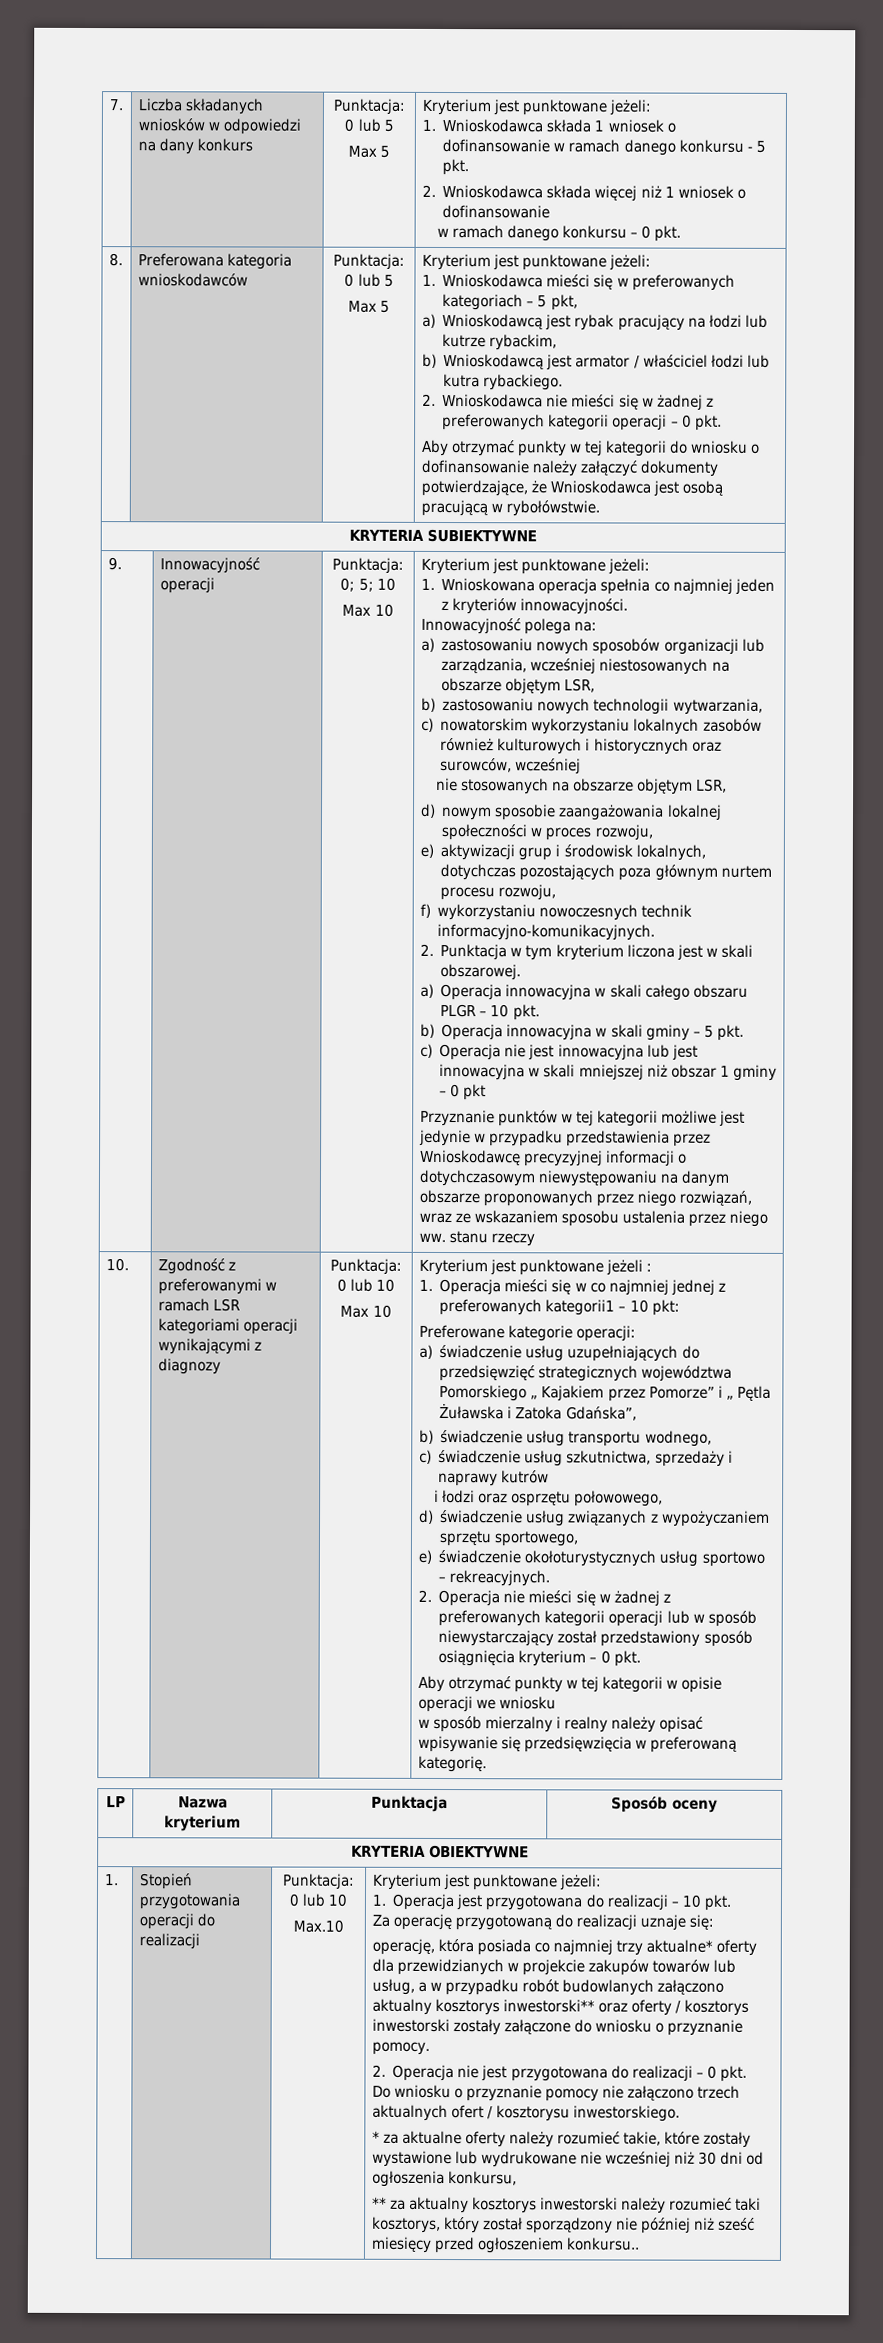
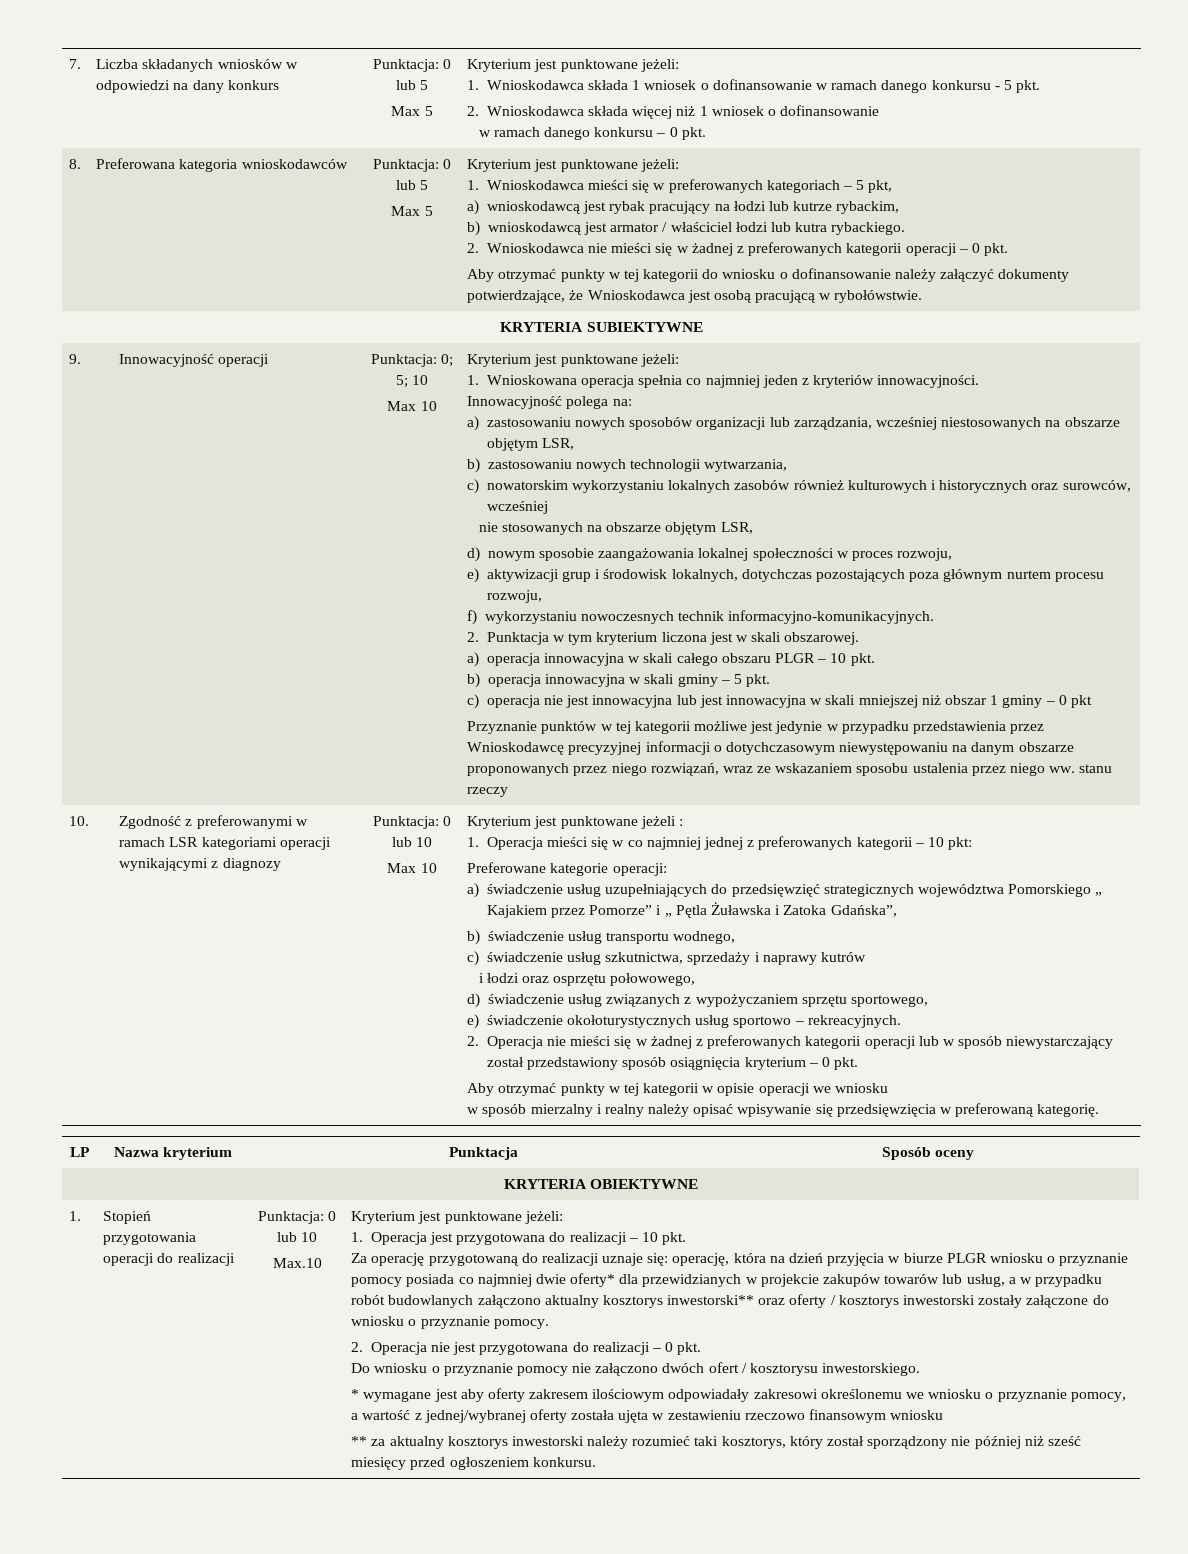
- a) Wnioskodawcą jest rybak pracujący na łodzi lub kutrze rybackim,
+ a) wnioskodawcą jest rybak pracujący na łodzi lub kutrze rybackim,
- b) Wnioskodawcą jest armator / właściciel łodzi lub kutra rybackiego.
+ b) wnioskodawcą jest armator / właściciel łodzi lub kutra rybackiego.
- a) Operacja innowacyjna w skali całego obszaru PLGR – 10 pkt.
+ a) operacja innowacyjna w skali całego obszaru PLGR – 10 pkt.
- b) Operacja innowacyjna w skali gminy – 5 pkt.
+ b) operacja innowacyjna w skali gminy – 5 pkt.
- c) Operacja nie jest innowacyjna lub jest innowacyjna w skali mniejszej niż obszar 1 gminy – 0 pkt
+ c) operacja nie jest innowacyjna lub jest innowacyjna w skali mniejszej niż obszar 1 gminy – 0 pkt
- 1. Operacja mieści się w co najmniej jednej z preferowanych kategorii1 – 10 pkt:
+ 1. Operacja mieści się w co najmniej jednej z preferowanych kategorii – 10 pkt:
- Za operację przygotowaną do realizacji uznaje się:
- operację, która posiada co najmniej trzy aktualne* oferty dla przewidzianych w projekcie zakupów towarów lub usług, a w przypadku robót budowlanych załączono aktualny kosztorys inwestorski** oraz oferty / kosztorys inwestorski zostały załączone do wniosku o przyznanie pomocy.
+ Za operację przygotowaną do realizacji uznaje się: operację, która na dzień przyjęcia w biurze PLGR wniosku o przyznanie pomocy posiada co najmniej dwie oferty* dla przewidzianych w projekcie zakupów towarów lub usług, a w przypadku robót budowlanych załączono aktualny kosztorys inwestorski** oraz oferty / kosztorys inwestorski zostały załączone do wniosku o przyznanie pomocy.
- Do wniosku o przyznanie pomocy nie załączono trzech aktualnych ofert / kosztorysu inwestorskiego.
+ Do wniosku o przyznanie pomocy nie załączono dwóch ofert / kosztorysu inwestorskiego.
- * za aktualne oferty należy rozumieć takie, które zostały wystawione lub wydrukowane nie wcześniej niż 30 dni od ogłoszenia konkursu,
+ * wymagane jest aby oferty zakresem ilościowym odpowiadały zakresowi określonemu we wniosku o przyznanie pomocy, a wartość z jednej/wybranej oferty została ujęta w zestawieniu rzeczowo finansowym wniosku
- ** za aktualny kosztorys inwestorski należy rozumieć taki kosztorys, który został sporządzony nie później niż sześć miesięcy przed ogłoszeniem konkursu..
+ ** za aktualny kosztorys inwestorski należy rozumieć taki kosztorys, który został sporządzony nie później niż sześć miesięcy przed ogłoszeniem konkursu.

